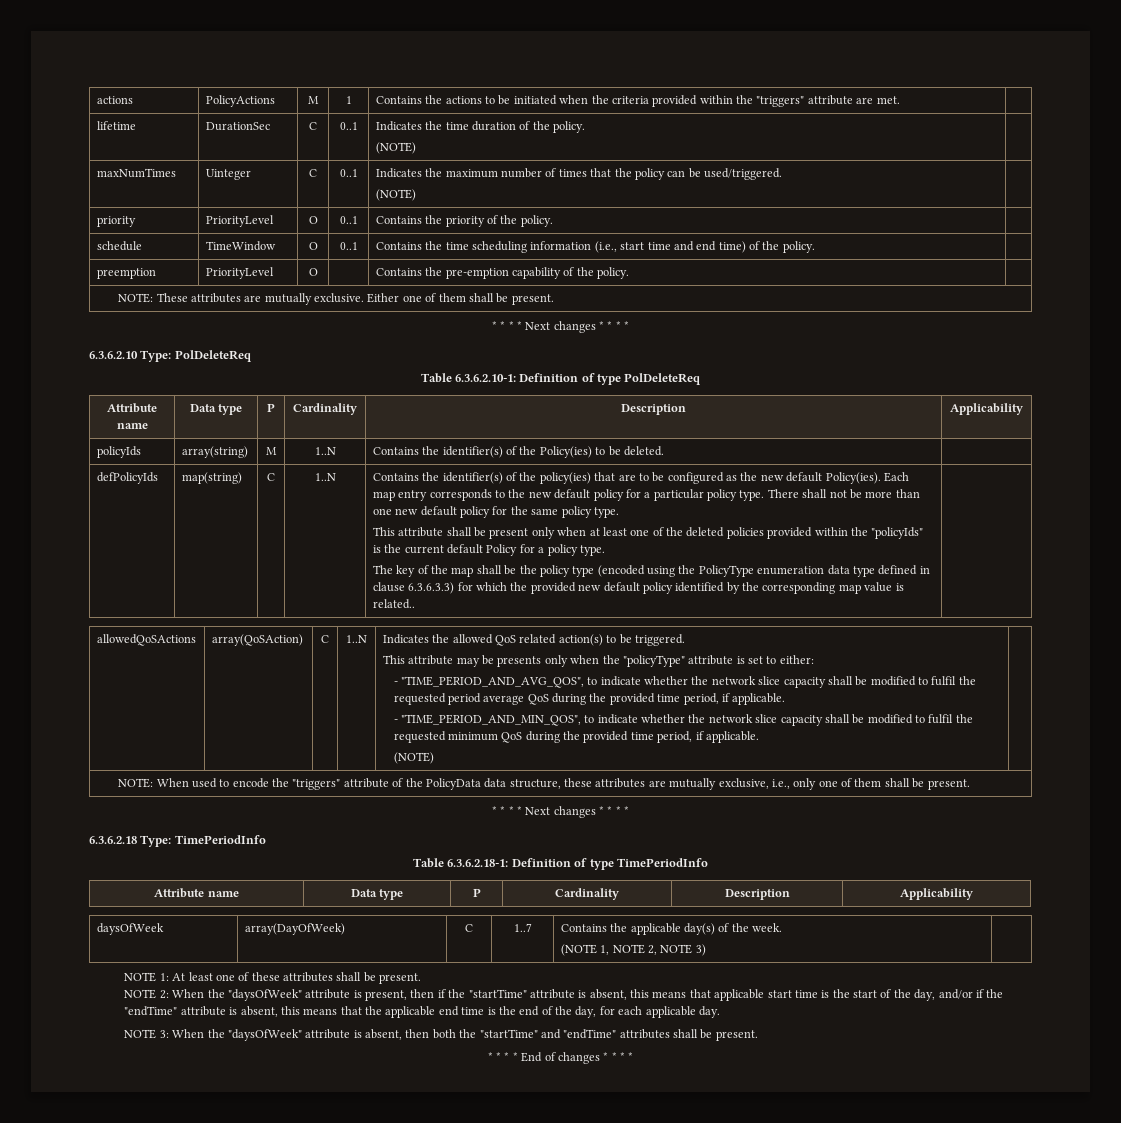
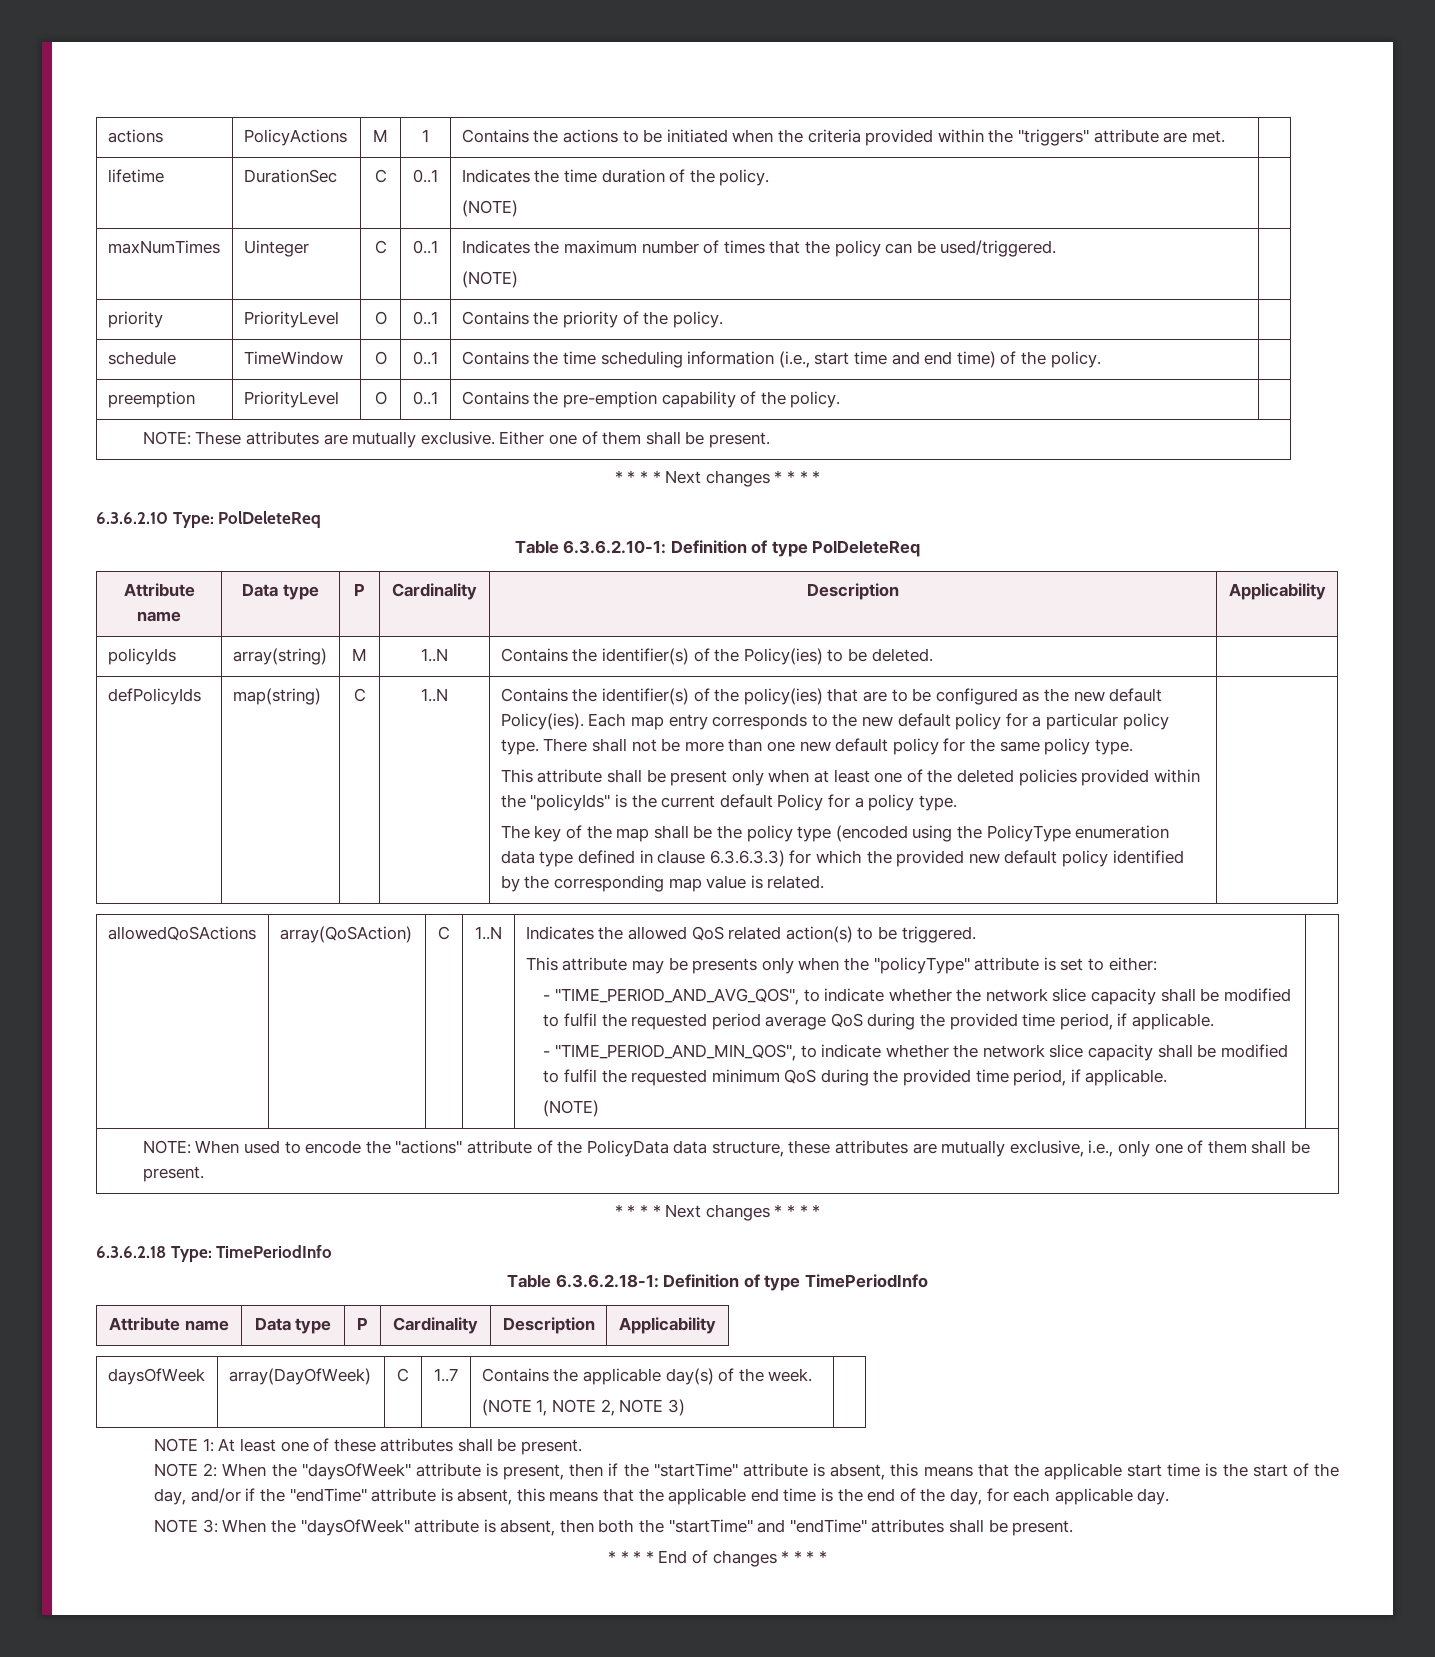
- preemption | PriorityLevel | O | | Contains the pre-emption capability of the policy. |
+ preemption | PriorityLevel | O | 0..1 | Contains the pre-emption capability of the policy. |
- The key of the map shall be the policy type (encoded using the PolicyType enumeration data type defined in clause 6.3.6.3.3) for which the provided new default policy identified by the corresponding map value is related..
+ The key of the map shall be the policy type (encoded using the PolicyType enumeration data type defined in clause 6.3.6.3.3) for which the provided new default policy identified by the corresponding map value is related.
- NOTE: When used to encode the "triggers" attribute of the PolicyData data structure, these attributes are mutually exclusive, i.e., only one of them shall be present.
+ NOTE: When used to encode the "actions" attribute of the PolicyData data structure, these attributes are mutually exclusive, i.e., only one of them shall be present.
- NOTE 2: When the "daysOfWeek" attribute is present, then if the "startTime" attribute is absent, this means that applicable start time is the start of the day, and/or if the "endTime" attribute is absent, this means that the applicable end time is the end of the day, for each applicable day.
+ NOTE 2: When the "daysOfWeek" attribute is present, then if the "startTime" attribute is absent, this means that the applicable start time is the start of the day, and/or if the "endTime" attribute is absent, this means that the applicable end time is the end of the day, for each applicable day.

